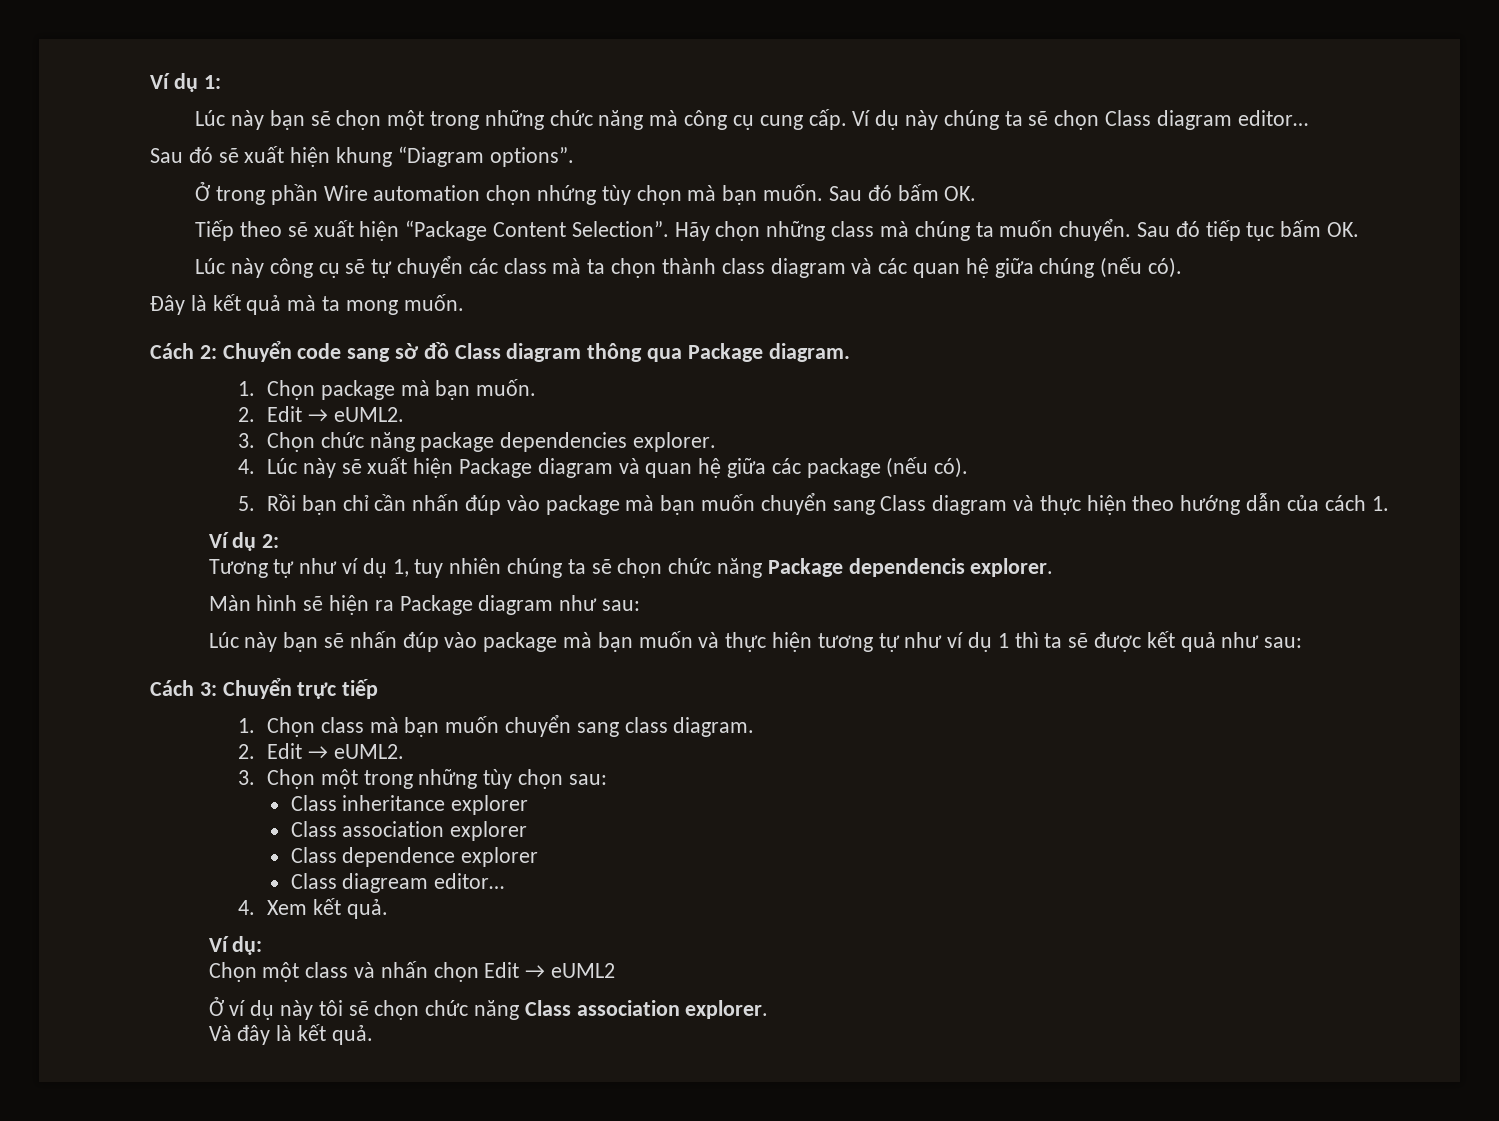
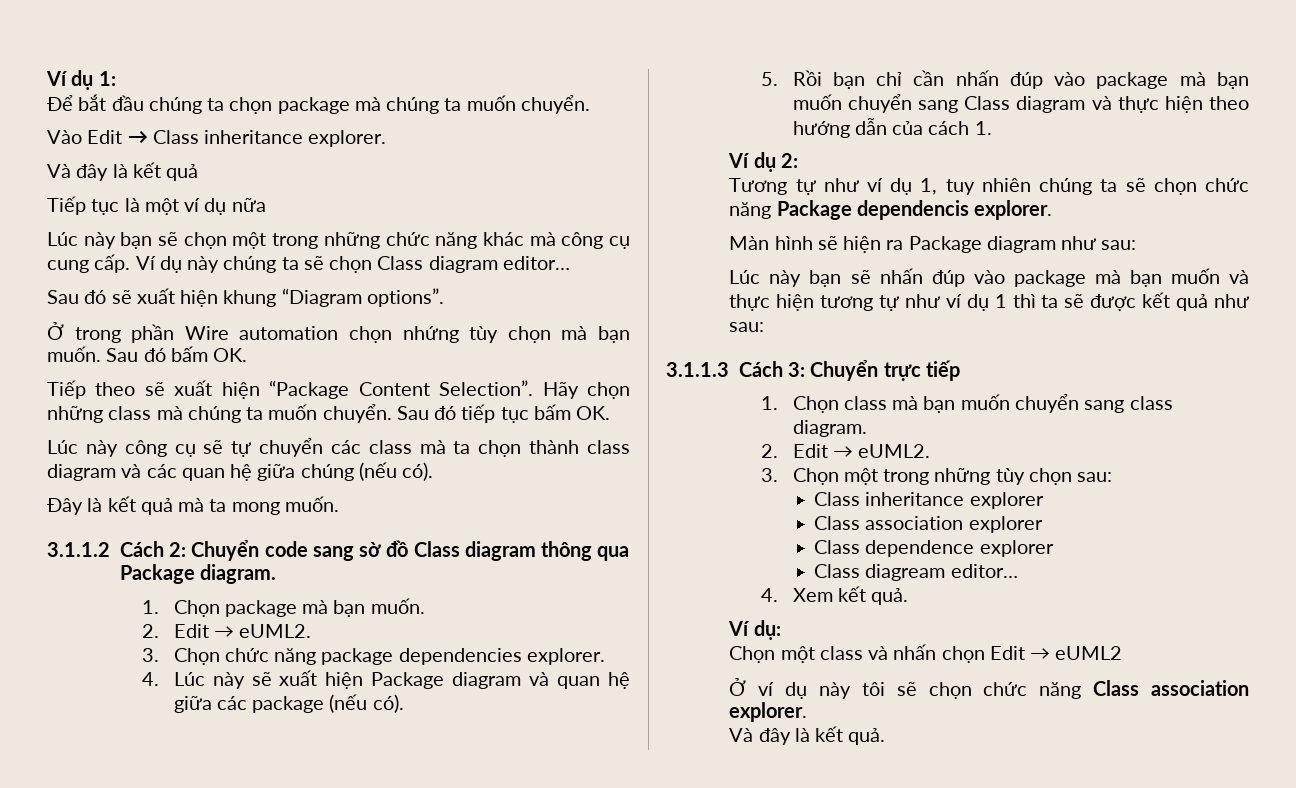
+ Để bắt đầu chúng ta chọn package mà chúng ta muốn chuyển.
+ Vào Edit → Class inheritance explorer.
+ Và đây là kết quả
+ Tiếp tục là một ví dụ nữa
- Lúc này bạn sẽ chọn một trong những chức năng mà công cụ cung cấp.
+ Lúc này bạn sẽ chọn một trong những chức năng khác mà công cụ cung cấp.
- Cách 2: Chuyển code sang sờ đồ Class diagram thông qua Package diagram.
+ 3.1.1.2 Cách 2: Chuyển code sang sờ đồ Class diagram thông qua Package diagram.
- Cách 3: Chuyển trực tiếp
+ 3.1.1.3 Cách 3: Chuyển trực tiếp

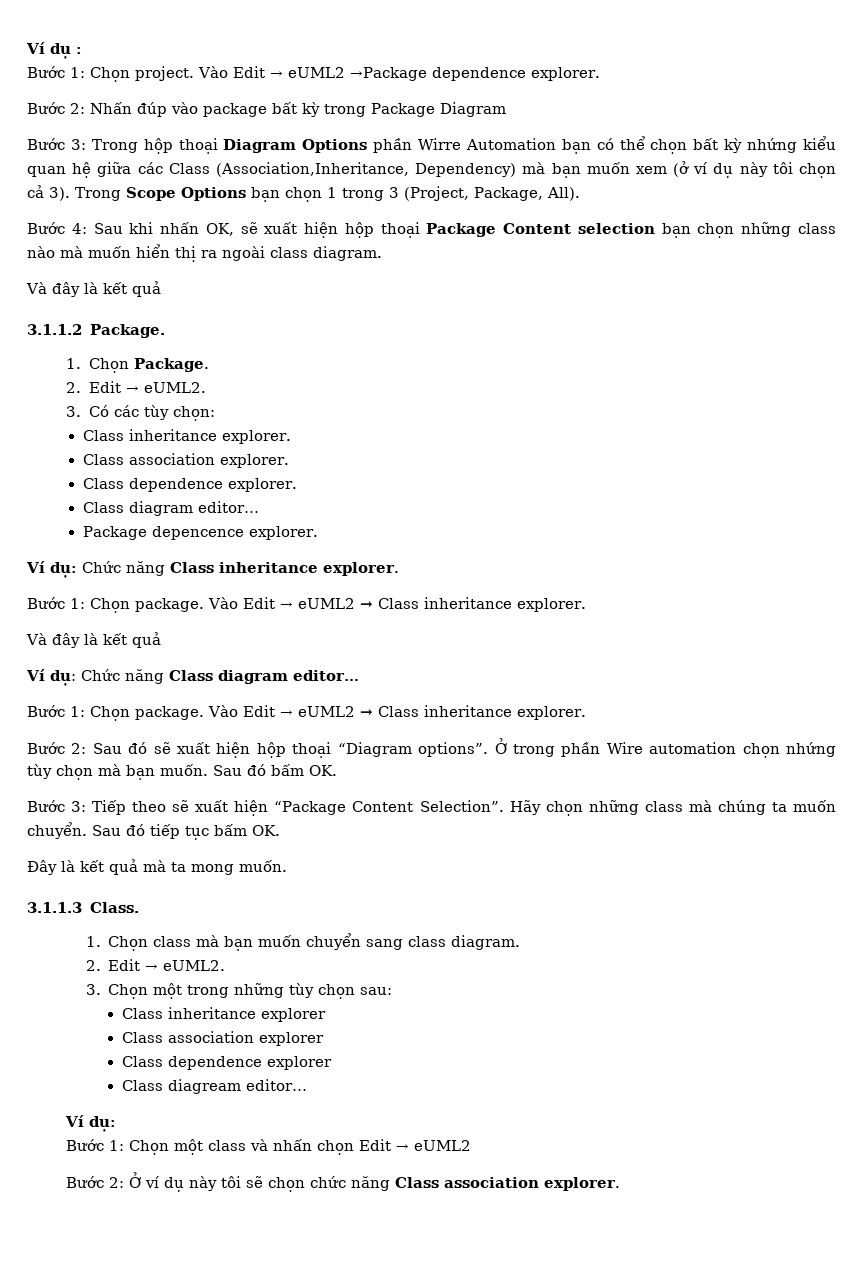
- Ví dụ 1:
- Để bắt đầu chúng ta chọn package mà chúng ta muốn chuyển.
- Vào Edit → Class inheritance explorer.
+ Ví dụ :
+ Bước 1: Chọn project. Vào Edit → eUML2 →Package dependence explorer.
+ Bước 2: Nhấn đúp vào package bất kỳ trong Package Diagram
+ Bước 3: Trong hộp thoại Diagram Options phần Wirre Automation bạn có thể chọn bất kỳ nhứng kiểu quan hệ giữa các Class (Association,Inheritance, Dependency) mà bạn muốn xem (ở ví dụ này tôi chọn cả 3). Trong Scope Options bạn chọn 1 trong 3 (Project, Package, All).
+ Bước 4: Sau khi nhấn OK, sẽ xuất hiện hộp thoại Package Content selection bạn chọn những class nào mà muốn hiển thị ra ngoài class diagram.
+ Và đây là kết quả
+ 3.1.1.2 Package.
+ 1. Chọn Package.
+ 2. Edit → eUML2.
+ 3. Có các tùy chọn:
+ Class inheritance explorer.
+ Class association explorer.
+ Class dependence explorer.
+ Class diagram editor…
+ Package depencence explorer.
+ Ví dụ: Chức năng Class inheritance explorer.
+ Bước 1: Chọn package. Vào Edit → eUML2 → Class inheritance explorer.
- Tiếp tục là một ví dụ nữa
- Lúc này bạn sẽ chọn một trong những chức năng khác mà công cụ cung cấp. Ví dụ này chúng ta sẽ chọn Class diagram editor…
- Sau đó sẽ xuất hiện khung “Diagram options”.
- Ở trong phần Wire automation chọn nhứng tùy chọn mà bạn muốn.
+ Ví dụ: Chức năng Class diagram editor…
+ Bước 1: Chọn package. Vào Edit → eUML2 → Class inheritance explorer.
+ Bước 2: Sau đó sẽ xuất hiện hộp thoại “Diagram options”. Ở trong phần Wire automation chọn nhứng tùy chọn mà bạn muốn.
- Tiếp theo sẽ xuất hiện “Package Content Selection”.
+ Bước 3: Tiếp theo sẽ xuất hiện “Package Content Selection”.
- Lúc này công cụ sẽ tự chuyển các class mà ta chọn thành class diagram và các quan hệ giữa chúng (nếu có).
- 3.1.1.2 Cách 2: Chuyển code sang sờ đồ Class diagram thông qua Package diagram.
- 1. Chọn package mà bạn muốn.
- 2. Edit → eUML2.
- 3. Chọn chức năng package dependencies explorer.
- 4. Lúc này sẽ xuất hiện Package diagram và quan hệ giữa các package (nếu có).
- 5. Rồi bạn chỉ cần nhấn đúp vào package mà bạn muốn chuyển sang Class diagram và thực hiện theo hướng dẫn của cách 1.
- Ví dụ 2:
- Tương tự như ví dụ 1, tuy nhiên chúng ta sẽ chọn chức năng Package dependencis explorer.
- Màn hình sẽ hiện ra Package diagram như sau:
- Lúc này bạn sẽ nhấn đúp vào package mà bạn muốn và thực hiện tương tự như ví dụ 1 thì ta sẽ được kết quả như sau:
- 3.1.1.3 Cách 3: Chuyển trực tiếp
+ 3.1.1.3 Class.
- 4. Xem kết quả.
- Chọn một class và nhấn chọn Edit → eUML2
+ Bước 1: Chọn một class và nhấn chọn Edit → eUML2
- Ở ví dụ này tôi sẽ chọn chức năng Class association explorer.
+ Bước 2: Ở ví dụ này tôi sẽ chọn chức năng Class association explorer.
- Và đây là kết quả.

